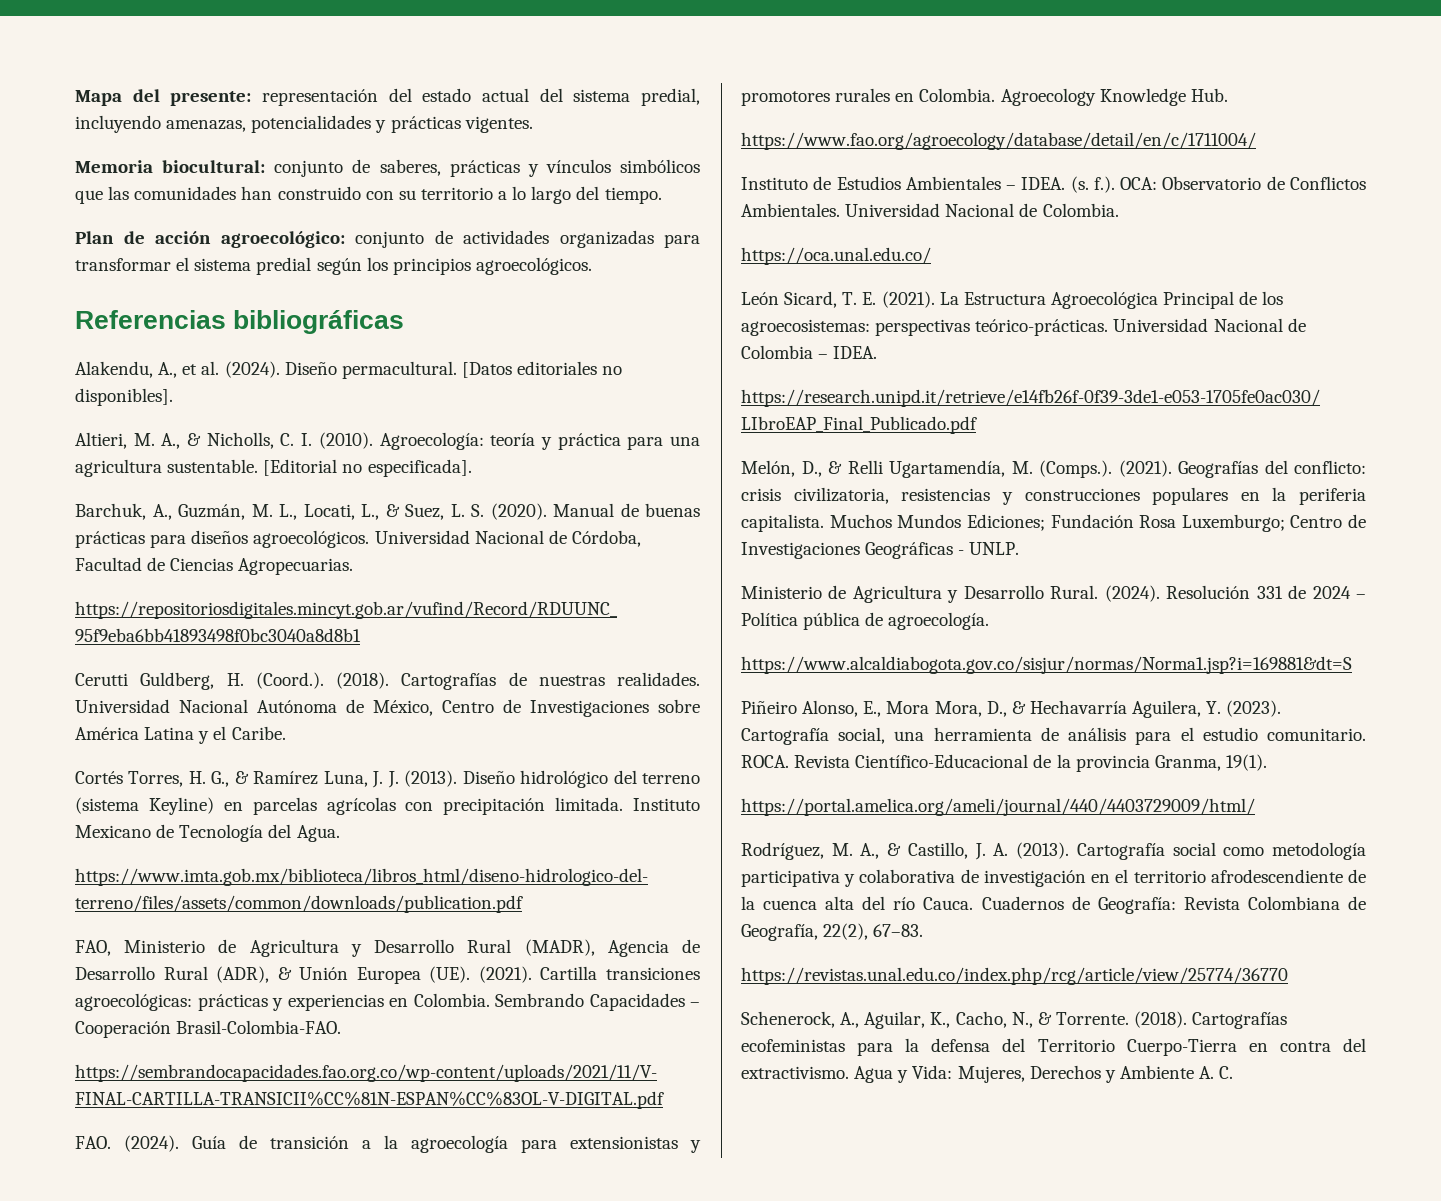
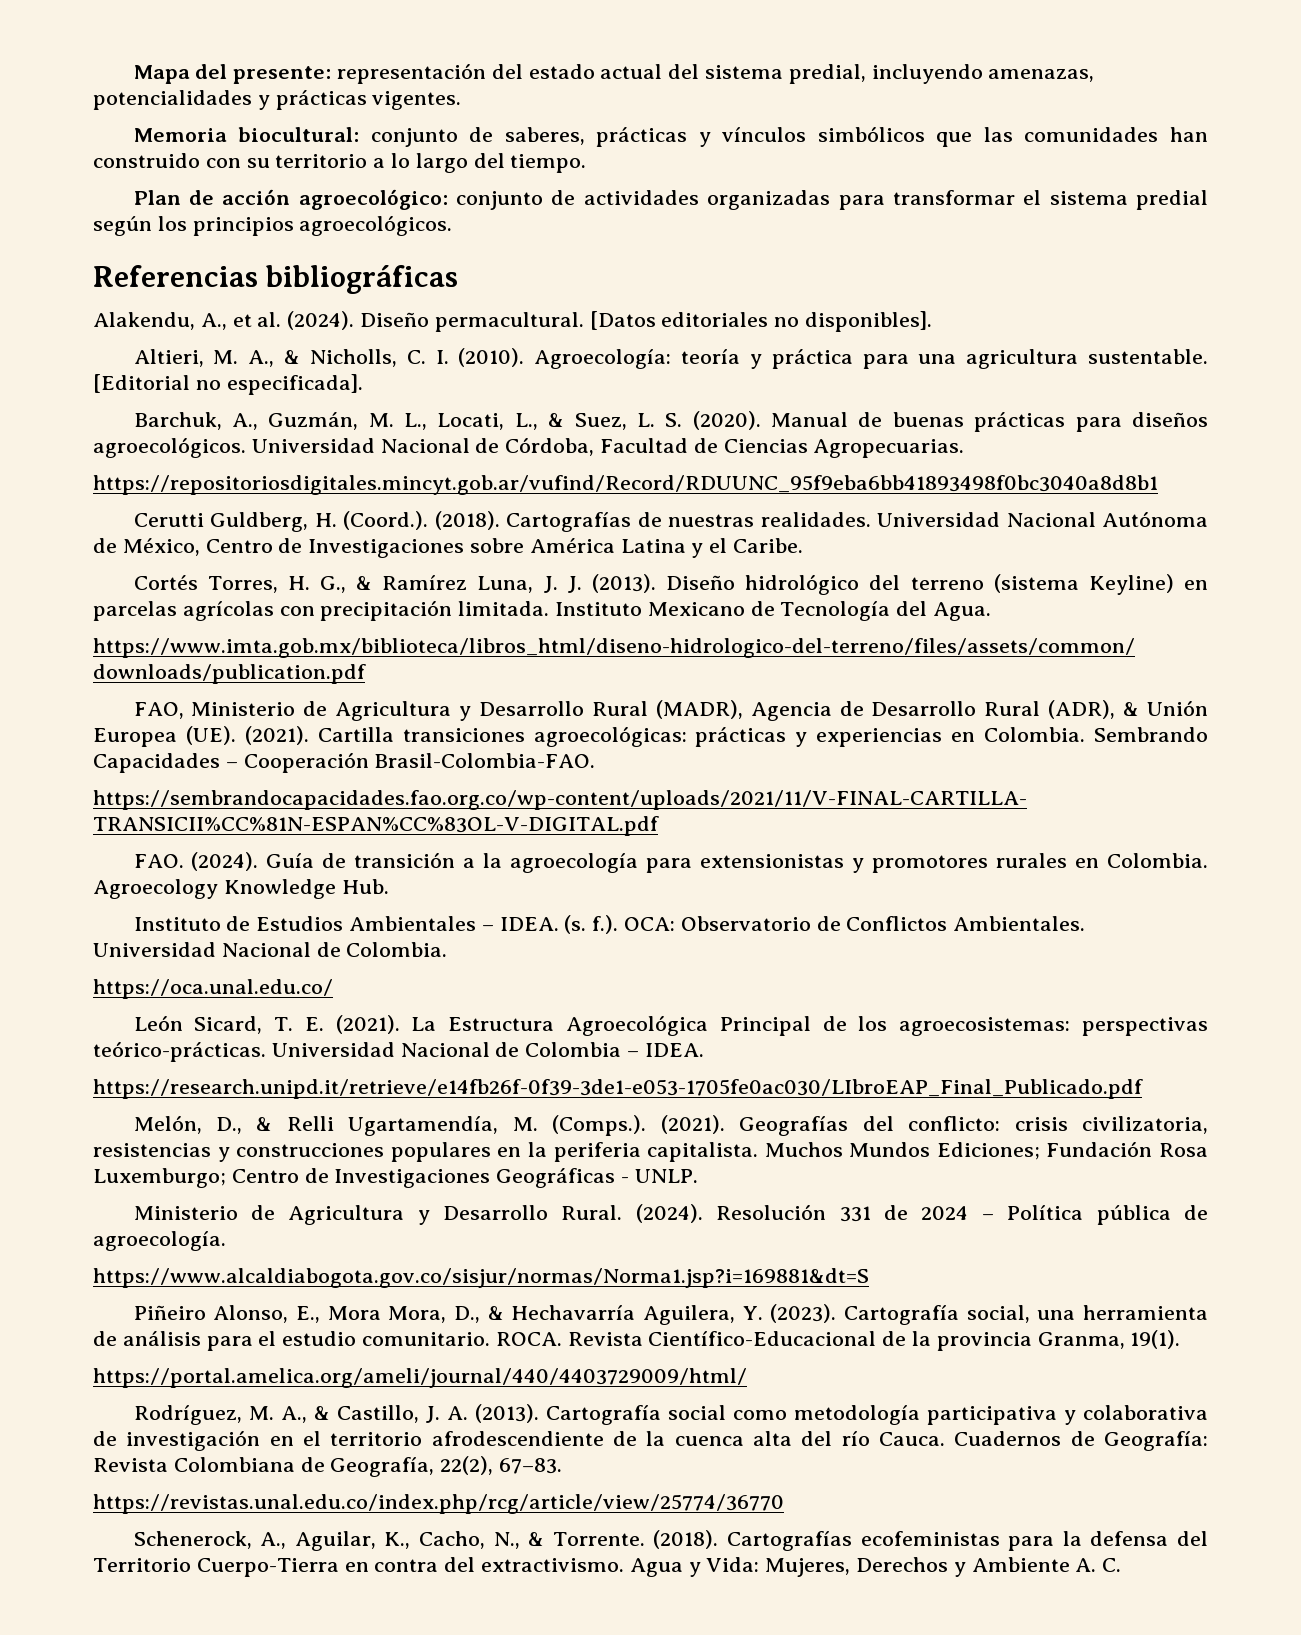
- https://www.fao.org/agroecology/database/detail/en/c/1711004/

